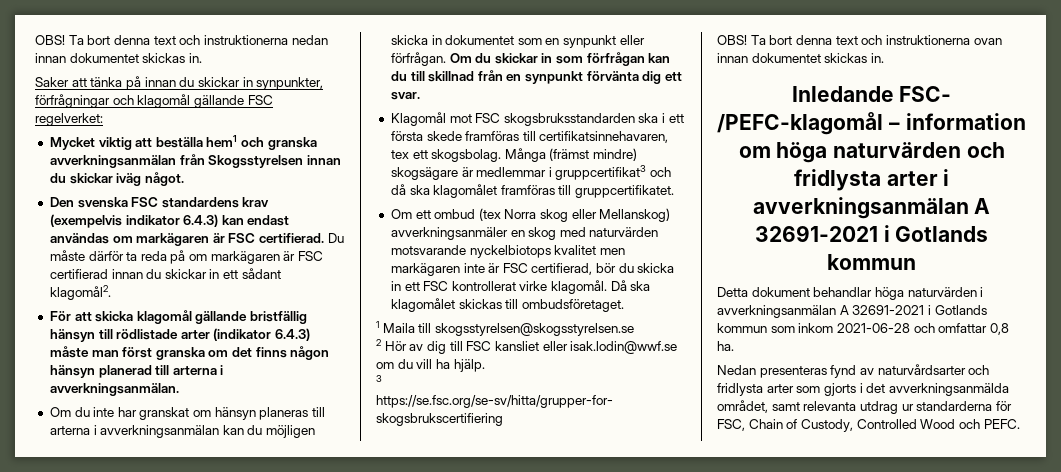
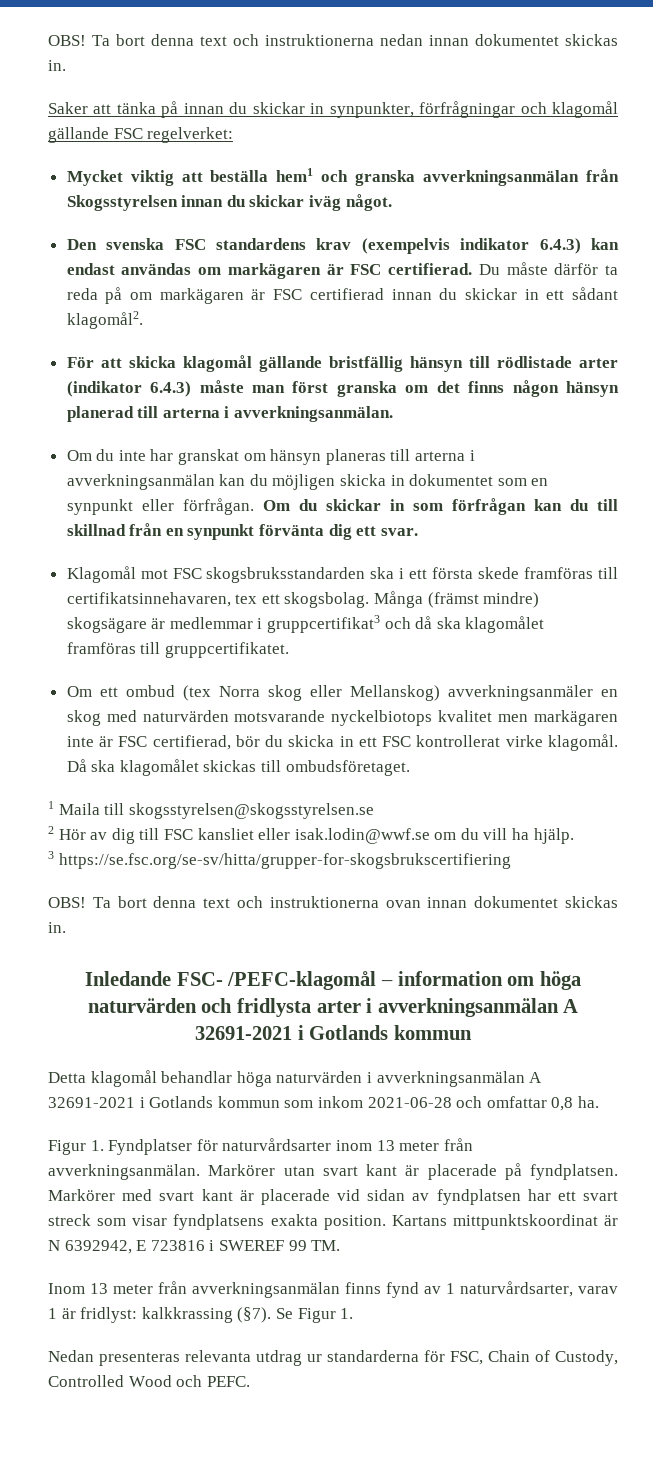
- Detta dokument behandlar höga naturvärden i avverkningsanmälan A 32691-2021 i Gotlands kommun som inkom 2021-06-28 och omfattar 0,8 ha.
+ Detta klagomål behandlar höga naturvärden i avverkningsanmälan A 32691-2021 i Gotlands kommun som inkom 2021-06-28 och omfattar 0,8 ha.
- Nedan presenteras fynd av naturvårdsarter och fridlysta arter som gjorts i det avverkningsanmälda området, samt relevanta utdrag ur standarderna för FSC, Chain of Custody, Controlled Wood och PEFC.
+ Figur 1. Fyndplatser för naturvårdsarter inom 13 meter från avverkningsanmälan. Markörer utan svart kant är placerade på fyndplatsen. Markörer med svart kant är placerade vid sidan av fyndplatsen har ett svart streck som visar fyndplatsens exakta position. Kartans mittpunktskoordinat är N 6392942, E 723816 i SWEREF 99 TM.
+ Inom 13 meter från avverkningsanmälan finns fynd av 1 naturvårdsarter, varav 1 är fridlyst: kalkkrassing (§7). Se Figur 1.
+ Nedan presenteras relevanta utdrag ur standarderna för FSC, Chain of Custody, Controlled Wood och PEFC.

